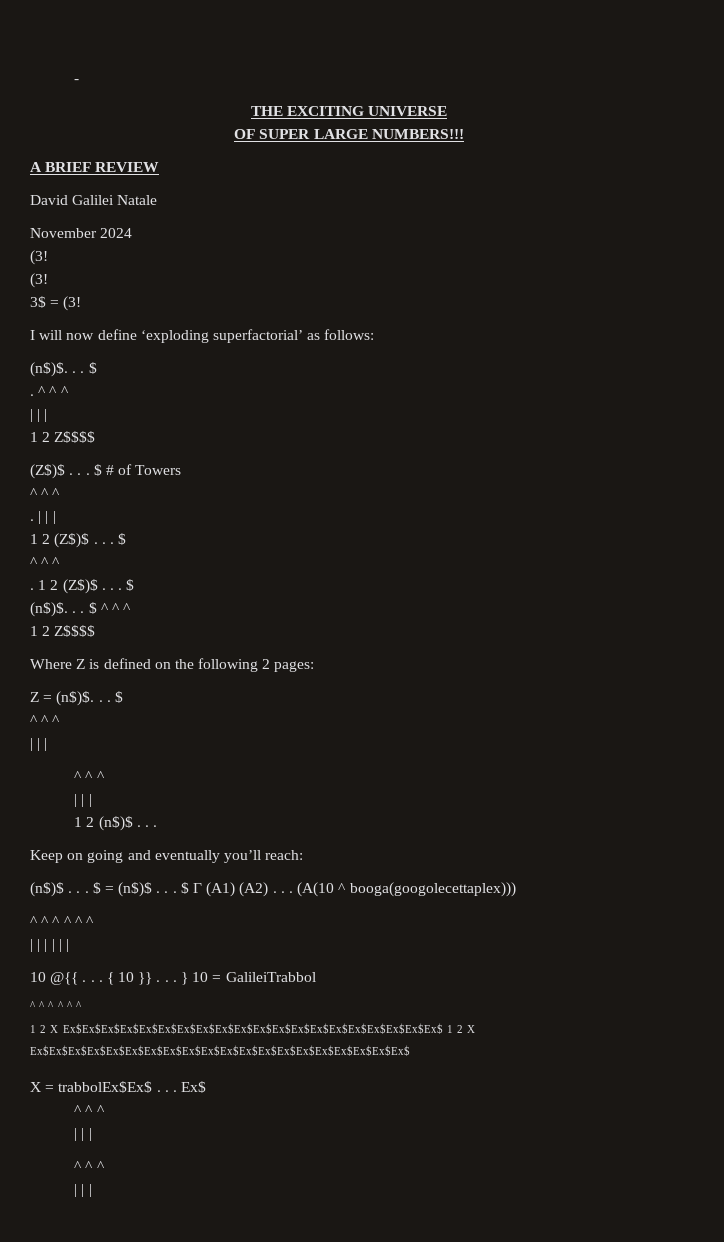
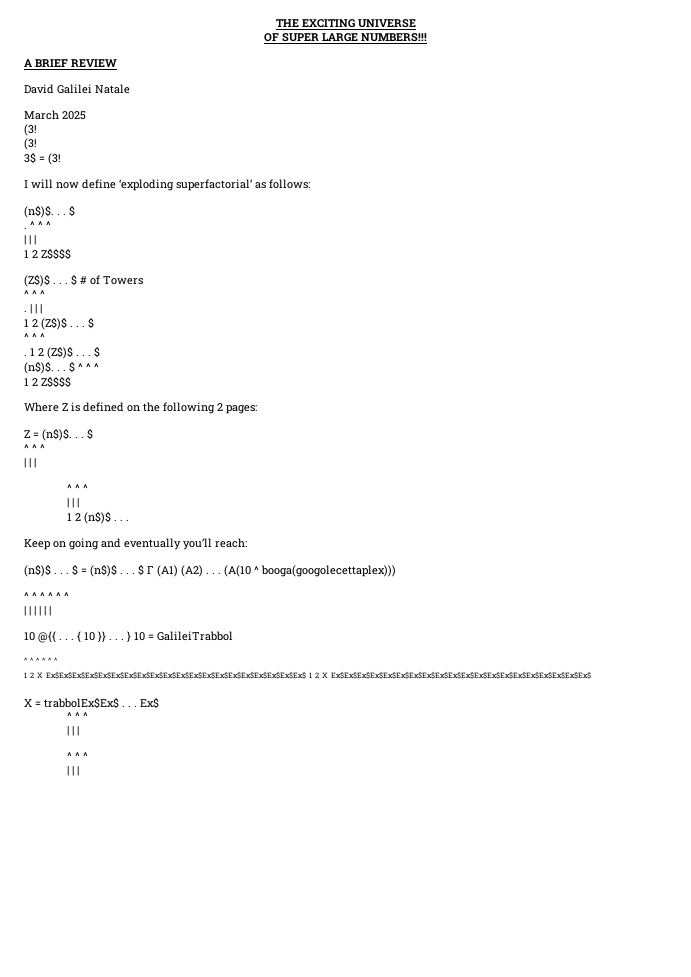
- -
- November 2024
+ March 2025

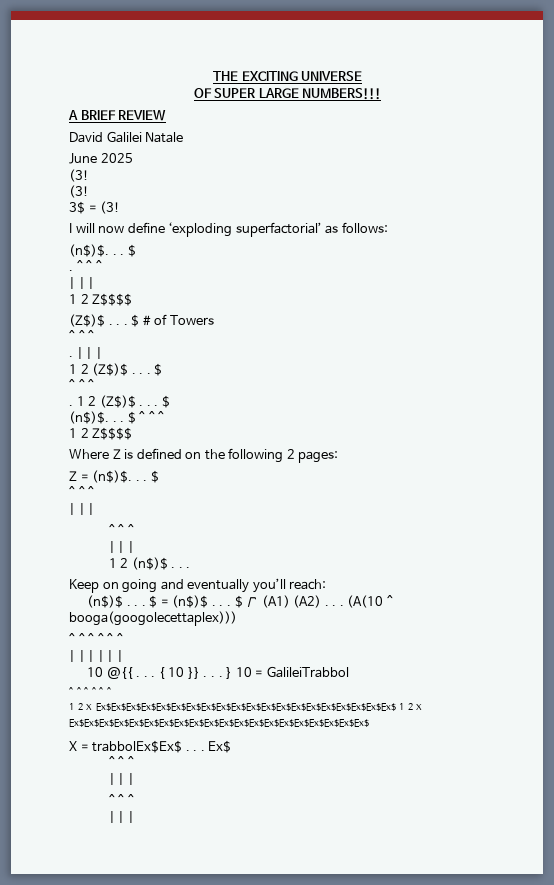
- March 2025
+ June 2025

